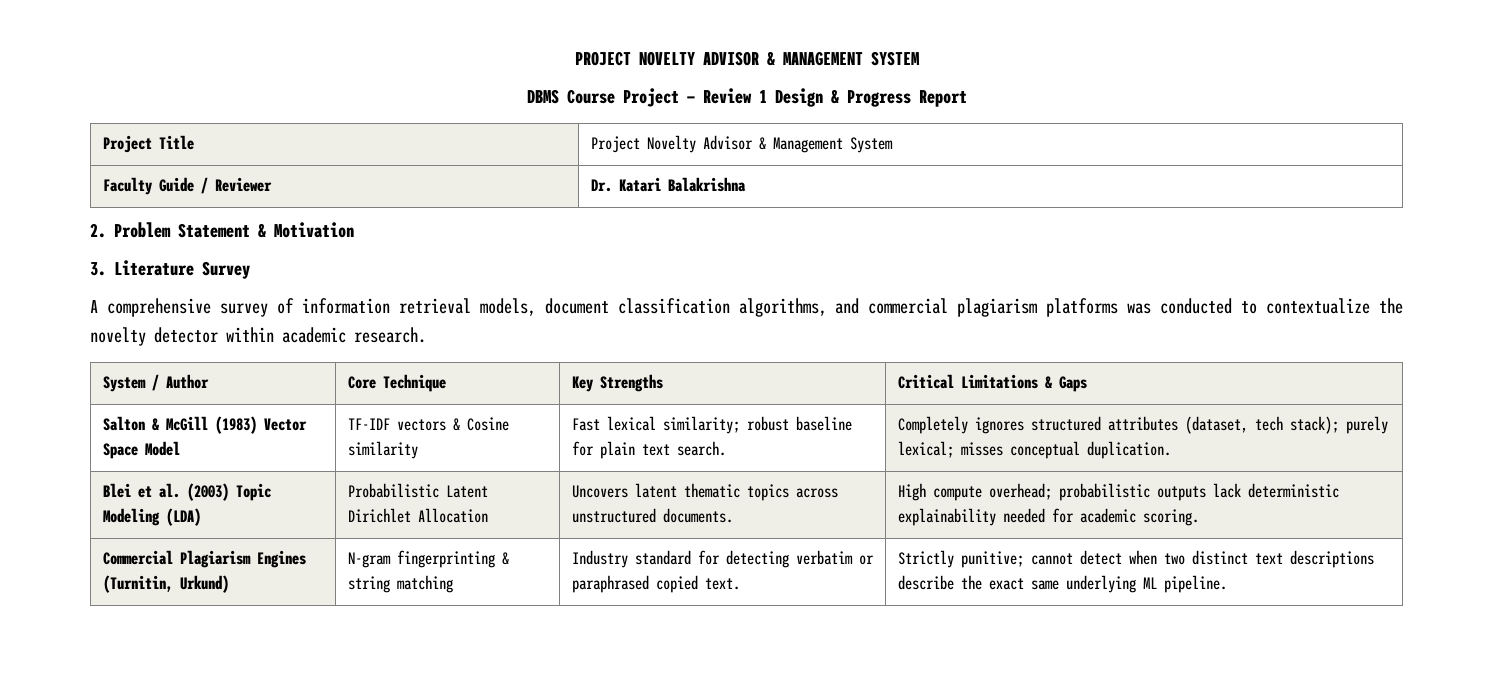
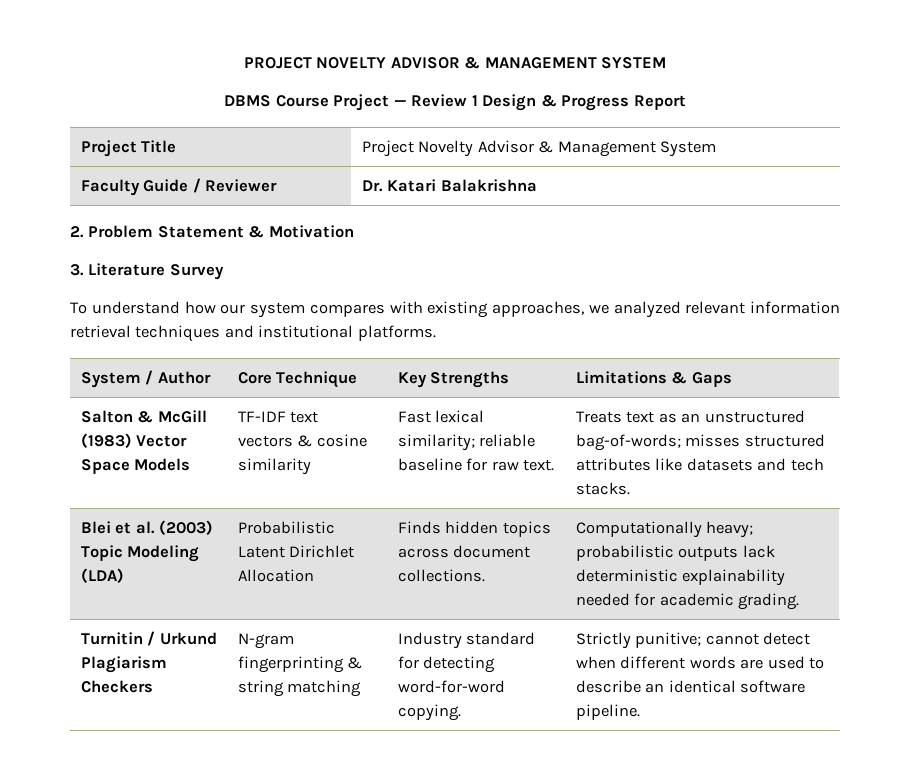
- A comprehensive survey of information retrieval models, document classification algorithms, and commercial plagiarism platforms was conducted to contextualize the novelty detector within academic research.
+ To understand how our system compares with existing approaches, we analyzed relevant information retrieval techniques and institutional platforms.
- System / Author | Core Technique | Key Strengths | Critical Limitations & Gaps
+ System / Author | Core Technique | Key Strengths | Limitations & Gaps
- Salton & McGill (1983) Vector Space Model | TF-IDF vectors & Cosine similarity | Fast lexical similarity; robust baseline for plain text search. | Completely ignores structured attributes (dataset, tech stack); purely lexical; misses conceptual duplication.
+ Salton & McGill (1983) Vector Space Models | TF-IDF text vectors & cosine similarity | Fast lexical similarity; reliable baseline for raw text. | Treats text as an unstructured bag-of-words; misses structured attributes like datasets and tech stacks.
- Blei et al. (2003) Topic Modeling (LDA) | Probabilistic Latent Dirichlet Allocation | Uncovers latent thematic topics across unstructured documents. | High compute overhead; probabilistic outputs lack deterministic explainability needed for academic scoring.
- Commercial Plagiarism Engines (Turnitin, Urkund) | N-gram fingerprinting & string matching | Industry standard for detecting verbatim or paraphrased copied text. | Strictly punitive; cannot detect when two distinct text descriptions describe the exact same underlying ML pipeline.
+ Blei et al. (2003) Topic Modeling (LDA) | Probabilistic Latent Dirichlet Allocation | Finds hidden topics across document collections. | Computationally heavy; probabilistic outputs lack deterministic explainability needed for academic grading.
+ Turnitin / Urkund Plagiarism Checkers | N-gram fingerprinting & string matching | Industry standard for detecting word-for-word copying. | Strictly punitive; cannot detect when different words are used to describe an identical software pipeline.

